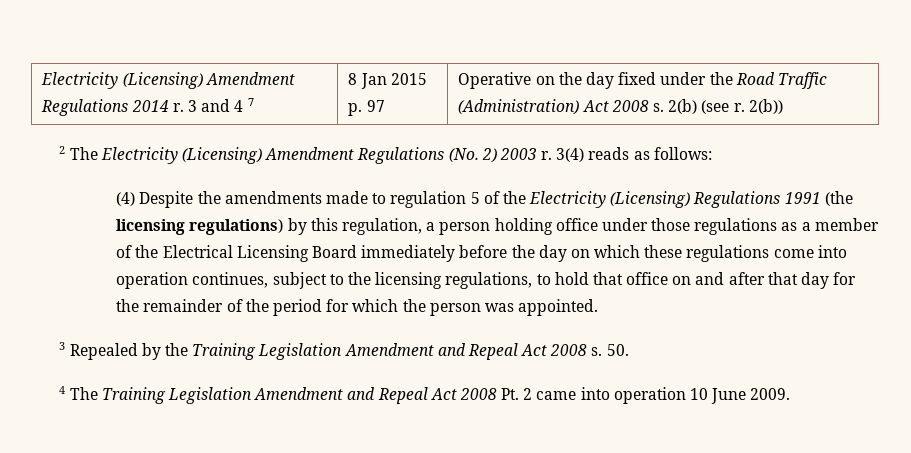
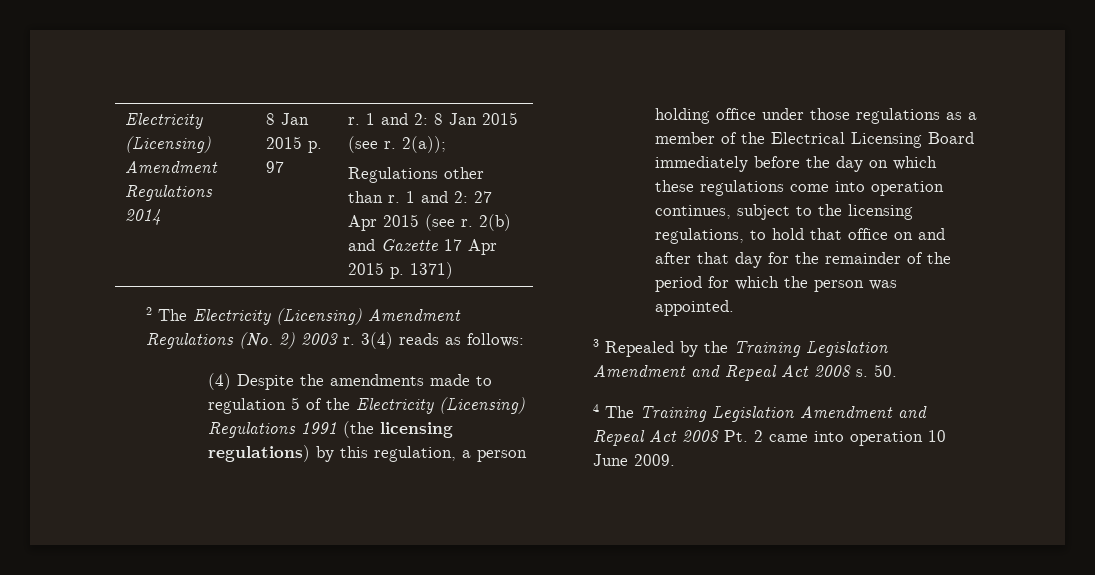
- Electricity (Licensing) Amendment Regulations 2014 r. 3 and 4 7 | 8 Jan 2015 p. 97 | Operative on the day fixed under the Road Traffic (Administration) Act 2008 s. 2(b) (see r. 2(b))
+ Electricity (Licensing) Amendment Regulations 2014 | 8 Jan 2015 p. 97 | r. 1 and 2: 8 Jan 2015 (see r. 2(a));
+ Regulations other than r. 1 and 2: 27 Apr 2015 (see r. 2(b) and Gazette 17 Apr 2015 p. 1371)

